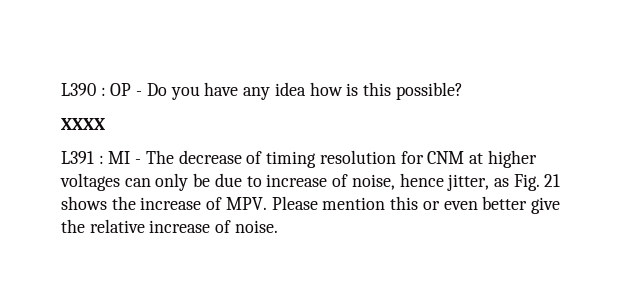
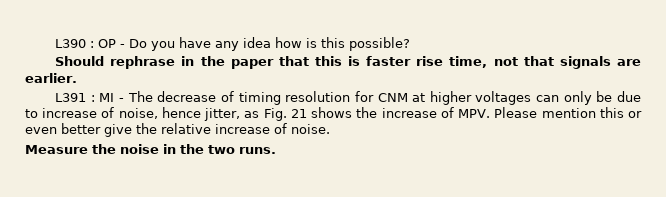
- XXXX
+ Should rephrase in the paper that this is faster rise time, not that signals are earlier.
+ Measure the noise in the two runs.

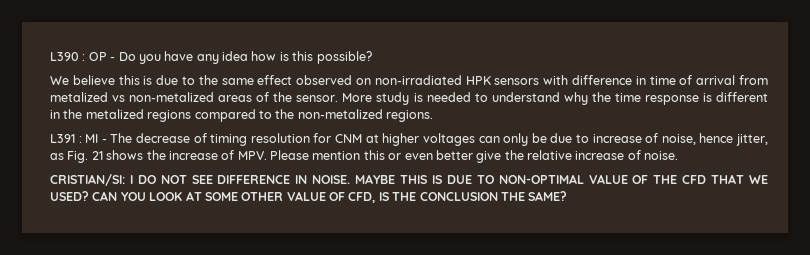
- Should rephrase in the paper that this is faster rise time, not that signals are earlier.
+ We believe this is due to the same effect observed on non-irradiated HPK sensors with difference in time of arrival from metalized vs non-metalized areas of the sensor. More study is needed to understand why the time response is different in the metalized regions compared to the non-metalized regions.
- Measure the noise in the two runs.
+ CRISTIAN/SI: I DO NOT SEE DIFFERENCE IN NOISE. MAYBE THIS IS DUE TO NON-OPTIMAL VALUE OF THE CFD THAT WE USED? CAN YOU LOOK AT SOME OTHER VALUE OF CFD, IS THE CONCLUSION THE SAME?

